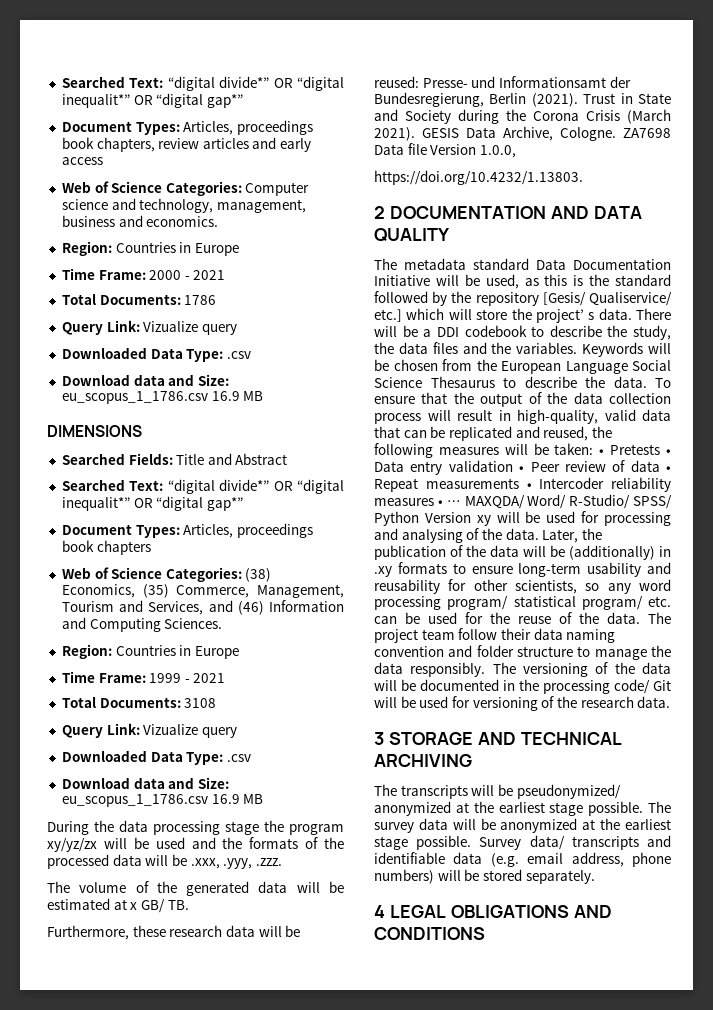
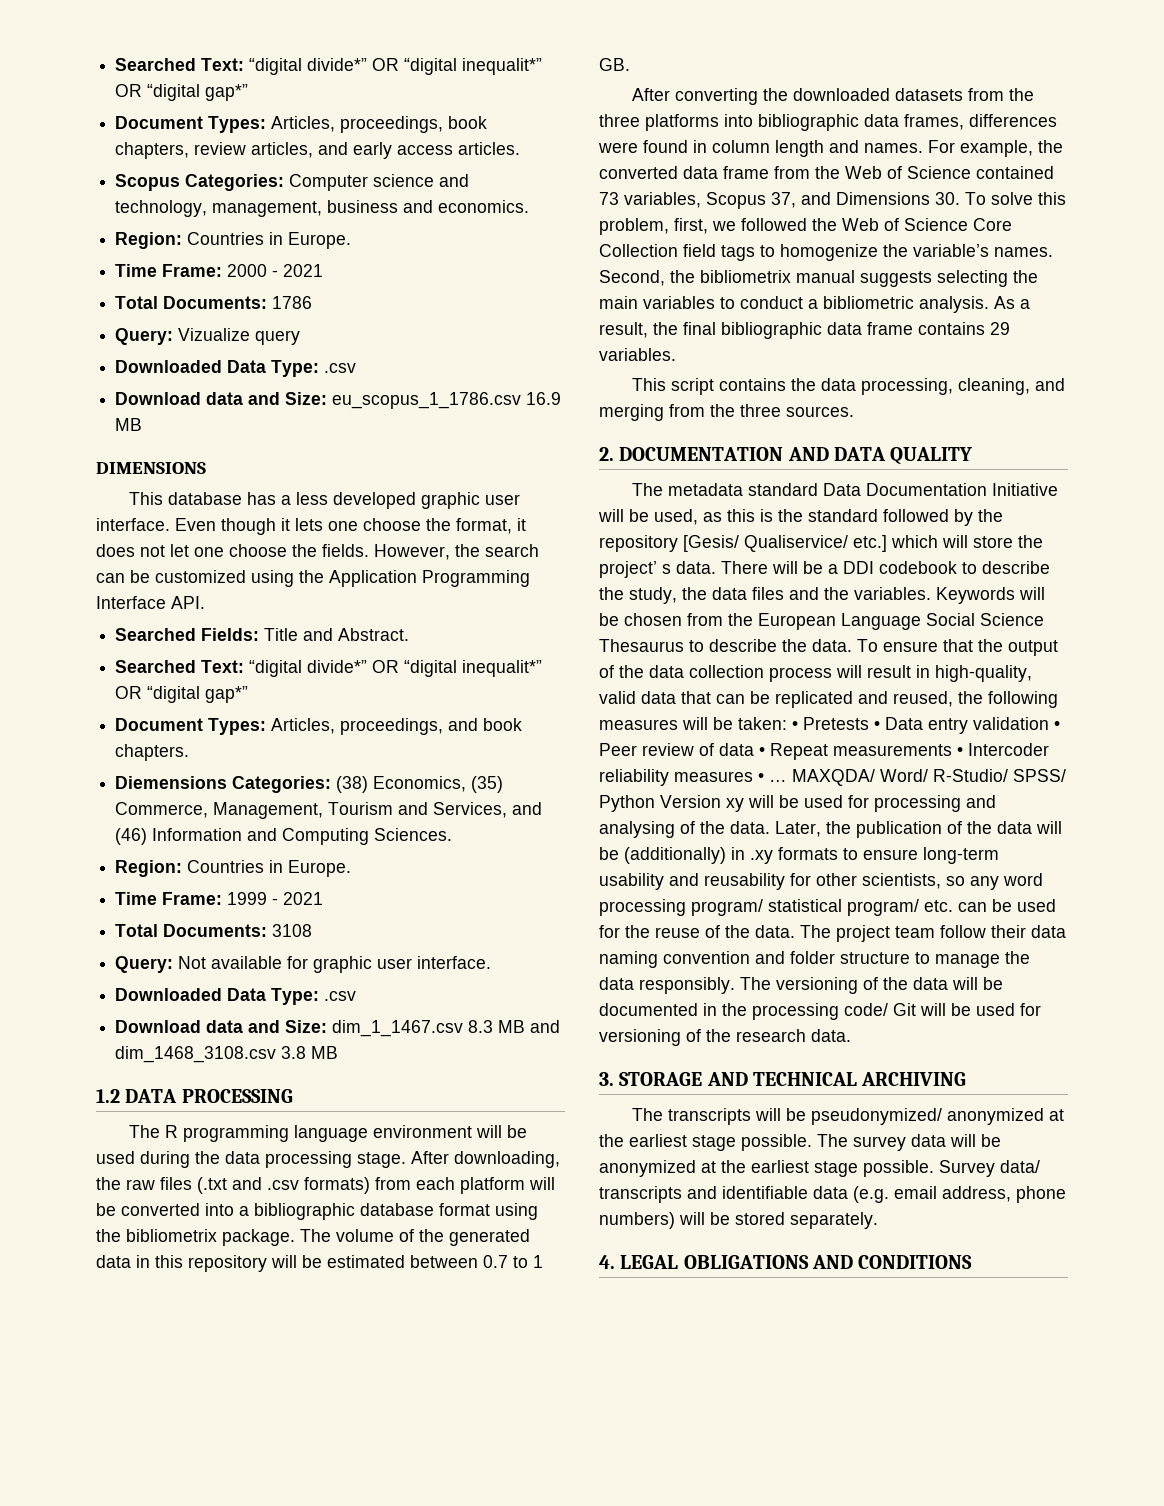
- Document Types: Articles, proceedings book chapters, review articles and early access
- Web of Science Categories: Computer science and technology, management, business and economics.
- Region: Countries in Europe
+ Document Types: Articles, proceedings, book chapters, review articles, and early access articles.
+ Scopus Categories: Computer science and technology, management, business and economics.
+ Region: Countries in Europe.
  Total Documents: 1786
- Query Link: Vizualize query
+ Query: Vizualize query
+ This database has a less developed graphic user interface. Even though it lets one choose the format, it does not let one choose the fields. However, the search can be customized using the Application Programming Interface API.
- Searched Fields: Title and Abstract
+ Searched Fields: Title and Abstract.
- Document Types: Articles, proceedings book chapters
- Web of Science Categories: (38) Economics, (35) Commerce, Management, Tourism and Services, and (46) Information and Computing Sciences.
- Region: Countries in Europe
+ Document Types: Articles, proceedings, and book chapters.
+ Diemensions Categories: (38) Economics, (35) Commerce, Management, Tourism and Services, and (46) Information and Computing Sciences.
+ Region: Countries in Europe.
  Total Documents: 3108
- Query Link: Vizualize query
+ Query: Not available for graphic user interface.
  Downloaded Data Type: .csv
- Download data and Size: eu_scopus_1_1786.csv 16.9 MB
- During the data processing stage the program xy/yz/zx will be used and the formats of the processed data will be .xxx, .yyy, .zzz.
- The volume of the generated data will be estimated at x GB/ TB.
- Furthermore, these research data will be reused: Presse- und Informationsamt der Bundesregierung, Berlin (2021). Trust in State and Society during the Corona Crisis (March 2021). GESIS Data Archive, Cologne. ZA7698 Data file Version 1.0.0,
- https://doi.org/10.4232/1.13803.
- 2 DOCUMENTATION AND DATA QUALITY
+ Download data and Size: dim_1_1467.csv 8.3 MB and dim_1468_3108.csv 3.8 MB
+ 1.2 DATA PROCESSING
+ The R programming language environment will be used during the data processing stage. After downloading, the raw files (.txt and .csv formats) from each platform will be converted into a bibliographic database format using the bibliometrix package. The volume of the generated data in this repository will be estimated between 0.7 to 1 GB.
+ After converting the downloaded datasets from the three platforms into bibliographic data frames, differences were found in column length and names. For example, the converted data frame from the Web of Science contained 73 variables, Scopus 37, and Dimensions 30. To solve this problem, first, we followed the Web of Science Core Collection field tags to homogenize the variable’s names. Second, the bibliometrix manual suggests selecting the main variables to conduct a bibliometric analysis. As a result, the final bibliographic data frame contains 29 variables.
+ This script contains the data processing, cleaning, and merging from the three sources.
+ 2. DOCUMENTATION AND DATA QUALITY
- 3 STORAGE AND TECHNICAL ARCHIVING
+ 3. STORAGE AND TECHNICAL ARCHIVING
- 4 LEGAL OBLIGATIONS AND CONDITIONS
+ 4. LEGAL OBLIGATIONS AND CONDITIONS

